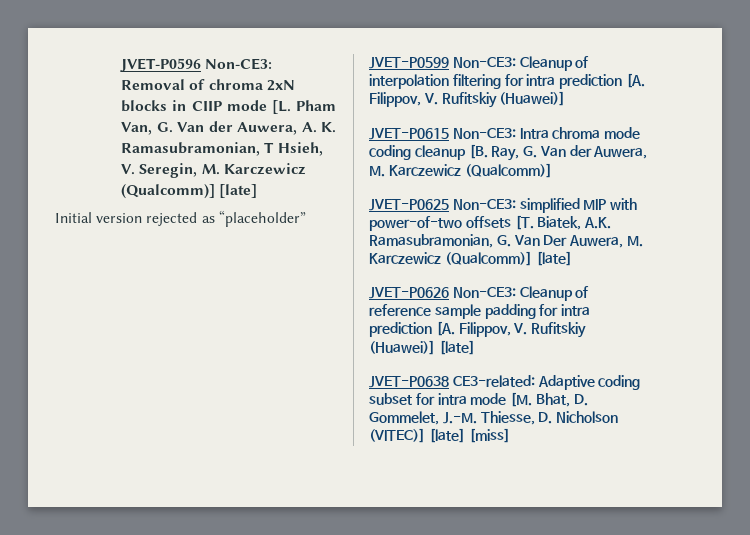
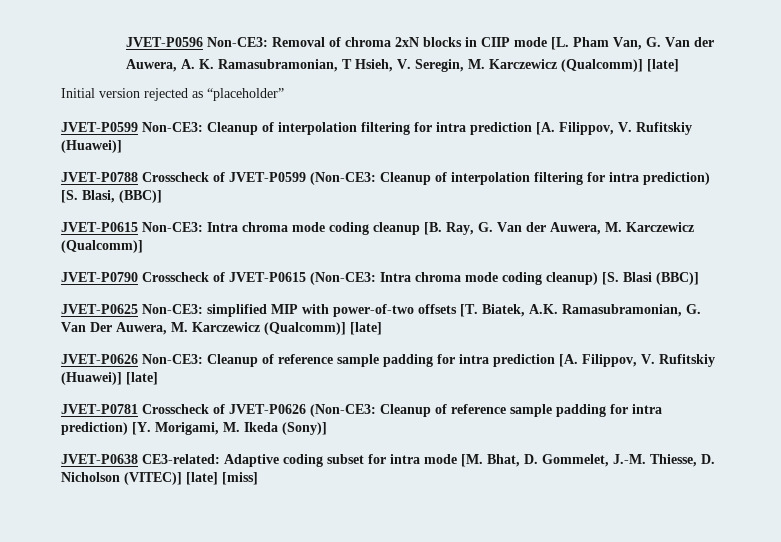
+ JVET-P0788 Crosscheck of JVET-P0599 (Non-CE3: Cleanup of interpolation filtering for intra prediction) [S. Blasi, (BBC)]
+ JVET-P0790 Crosscheck of JVET-P0615 (Non-CE3: Intra chroma mode coding cleanup) [S. Blasi (BBC)]
+ JVET-P0781 Crosscheck of JVET-P0626 (Non-CE3: Cleanup of reference sample padding for intra prediction) [Y. Morigami, M. Ikeda (Sony)]

